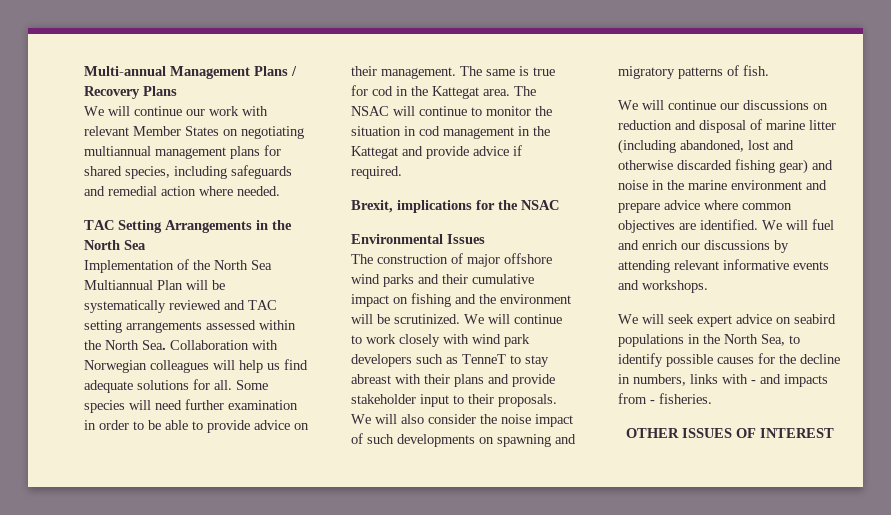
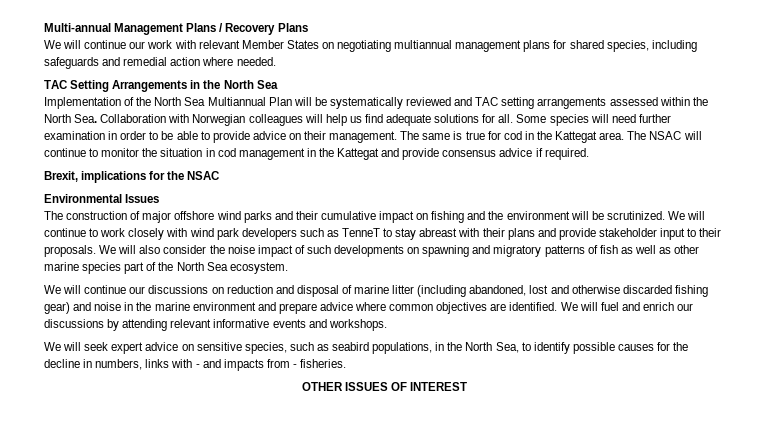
- The NSAC will continue to monitor the situation in cod management in the Kattegat and provide advice if required.
+ The NSAC will continue to monitor the situation in cod management in the Kattegat and provide consensus advice if required.
- We will also consider the noise impact of such developments on spawning and migratory patterns of fish.
+ We will also consider the noise impact of such developments on spawning and migratory patterns of fish as well as other marine species part of the North Sea ecosystem.
- We will seek expert advice on seabird populations in the North Sea, to identify possible causes for the decline in numbers, links with - and impacts from - fisheries.
+ We will seek expert advice on sensitive species, such as seabird populations, in the North Sea, to identify possible causes for the decline in numbers, links with - and impacts from - fisheries.

